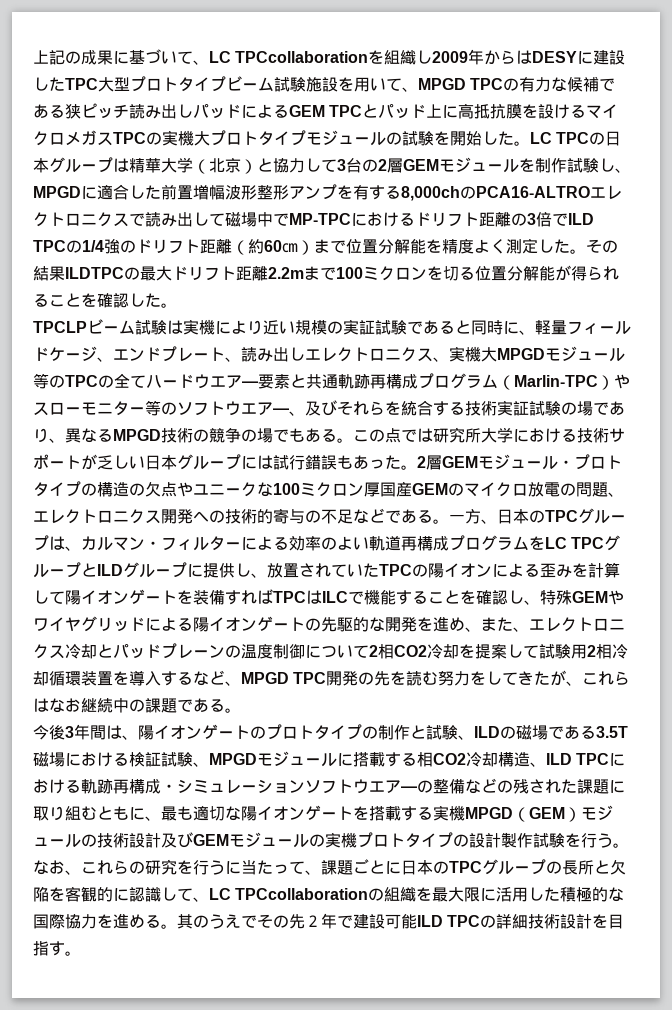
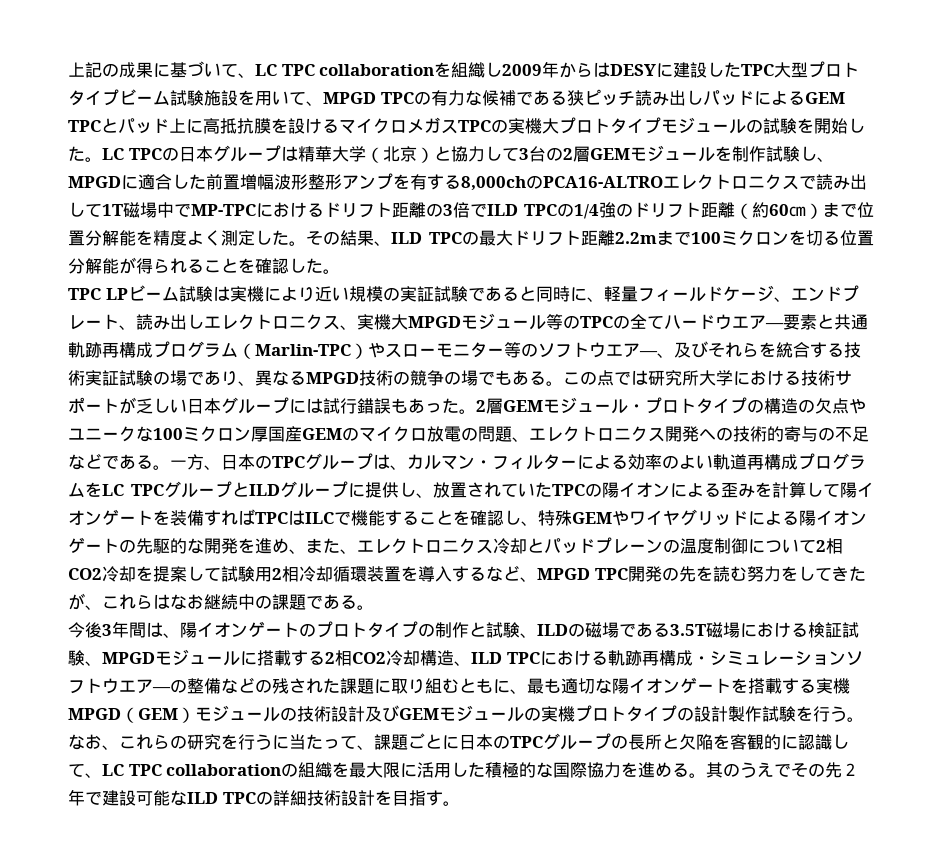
- 上記の成果に基づいて、LC TPCcollaborationを組織し2009年からはDESYに建設したTPC大型プロトタイプビーム試験施設を用いて、MPGD TPCの有力な候補である狭ピッチ読み出しパッドによるGEM TPCとパッド上に高抵抗膜を設けるマイクロメガスTPCの実機大プロトタイプモジュールの試験を開始した。
+ 上記の成果に基づいて、LC TPC collaborationを組織し2009年からはDESYに建設したTPC大型プロトタイプビーム試験施設を用いて、MPGD TPCの有力な候補である狭ピッチ読み出しパッドによるGEM TPCとパッド上に高抵抗膜を設けるマイクロメガスTPCの実機大プロトタイプモジュールの試験を開始した。
- LC TPCの日本グループは精華大学（北京）と協力して3台の2層GEMモジュールを制作試験し、MPGDに適合した前置増幅波形整形アンプを有する8,000chのPCA16-ALTROエレクトロニクスで読み出して磁場中でMP-TPCにおけるドリフト距離の3倍でILD TPCの1/4強のドリフト距離（約60㎝）まで位置分解能を精度よく測定した。
+ LC TPCの日本グループは精華大学（北京）と協力して3台の2層GEMモジュールを制作試験し、MPGDに適合した前置増幅波形整形アンプを有する8,000chのPCA16-ALTROエレクトロニクスで読み出して1T磁場中でMP-TPCにおけるドリフト距離の3倍でILD TPCの1/4強のドリフト距離（約60㎝）まで位置分解能を精度よく測定した。
- その結果ILDTPCの最大ドリフト距離2.2mまで100ミクロンを切る位置分解能が得られることを確認した。
+ その結果、ILD TPCの最大ドリフト距離2.2mまで100ミクロンを切る位置分解能が得られることを確認した。
- TPCLPビーム試験は実機により近い規模の実証試験であると同時に、軽量フィールドケージ、エンドプレート、読み出しエレクトロニクス、実機大MPGDモジュール等のTPCの全てハードウエア―要素と共通軌跡再構成プログラム（Marlin-TPC）やスローモニター等のソフトウエア―、及びそれらを統合する技術実証試験の場であり、異なるMPGD技術の競争の場でもある。
+ TPC LPビーム試験は実機により近い規模の実証試験であると同時に、軽量フィールドケージ、エンドプレート、読み出しエレクトロニクス、実機大MPGDモジュール等のTPCの全てハードウエア―要素と共通軌跡再構成プログラム（Marlin-TPC）やスローモニター等のソフトウエア―、及びそれらを統合する技術実証試験の場であり、異なるMPGD技術の競争の場でもある。
- 今後3年間は、陽イオンゲートのプロトタイプの制作と試験、ILDの磁場である3.5T磁場における検証試験、MPGDモジュールに搭載する相CO2冷却構造、ILD TPCにおける軌跡再構成・シミュレーションソフトウエア―の整備などの残された課題に取り組むともに、最も適切な陽イオンゲートを搭載する実機MPGD（GEM）モジュールの技術設計及びGEMモジュールの実機プロトタイプの設計製作試験を行う。
+ 今後3年間は、陽イオンゲートのプロトタイプの制作と試験、ILDの磁場である3.5T磁場における検証試験、MPGDモジュールに搭載する2相CO2冷却構造、ILD TPCにおける軌跡再構成・シミュレーションソフトウエア―の整備などの残された課題に取り組むともに、最も適切な陽イオンゲートを搭載する実機MPGD（GEM）モジュールの技術設計及びGEMモジュールの実機プロトタイプの設計製作試験を行う。
- なお、これらの研究を行うに当たって、課題ごとに日本のTPCグループの長所と欠陥を客観的に認識して、LC TPCcollaborationの組織を最大限に活用した積極的な国際協力を進める。
+ なお、これらの研究を行うに当たって、課題ごとに日本のTPCグループの長所と欠陥を客観的に認識して、LC TPC collaborationの組織を最大限に活用した積極的な国際協力を進める。
- 其のうえでその先２年で建設可能ILD TPCの詳細技術設計を目指す。
+ 其のうえでその先２年で建設可能なILD TPCの詳細技術設計を目指す。

